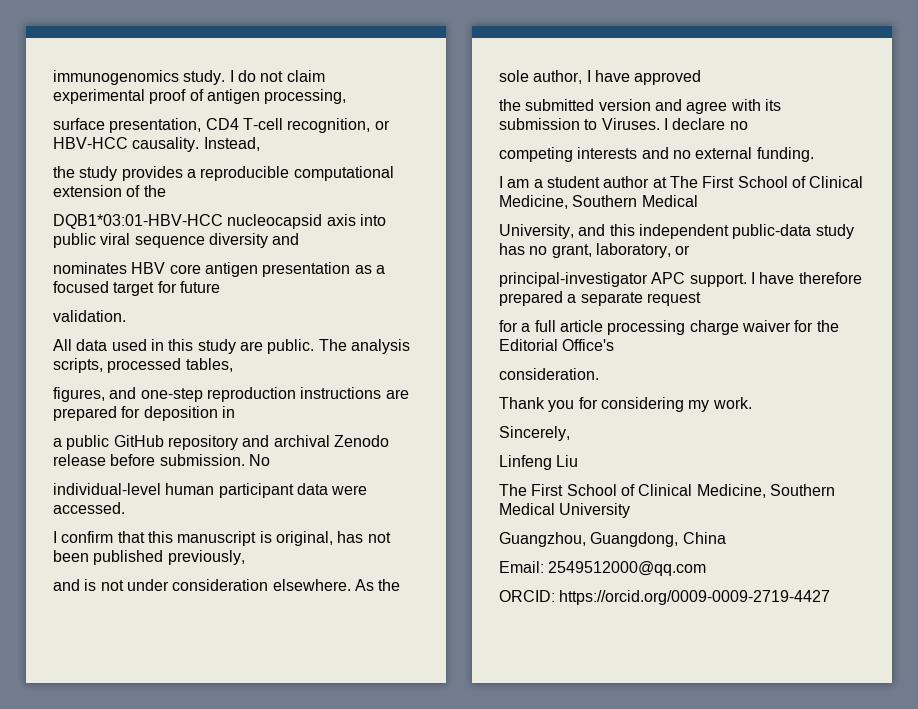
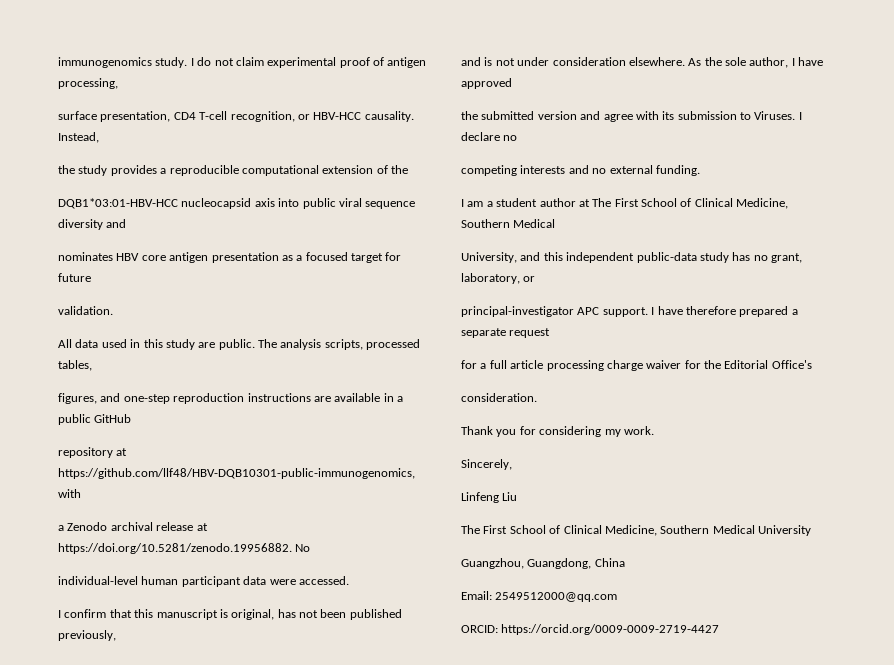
- figures, and one-step reproduction instructions are prepared for deposition in
- a public GitHub repository and archival Zenodo release before submission. No
+ figures, and one-step reproduction instructions are available in a public GitHub
+ repository at https://github.com/llf48/HBV-DQB10301-public-immunogenomics, with
+ a Zenodo archival release at https://doi.org/10.5281/zenodo.19956882. No

